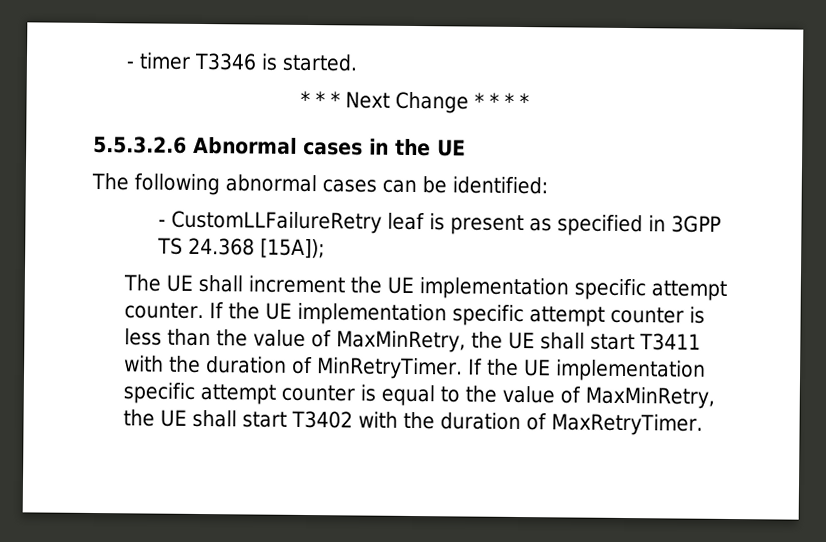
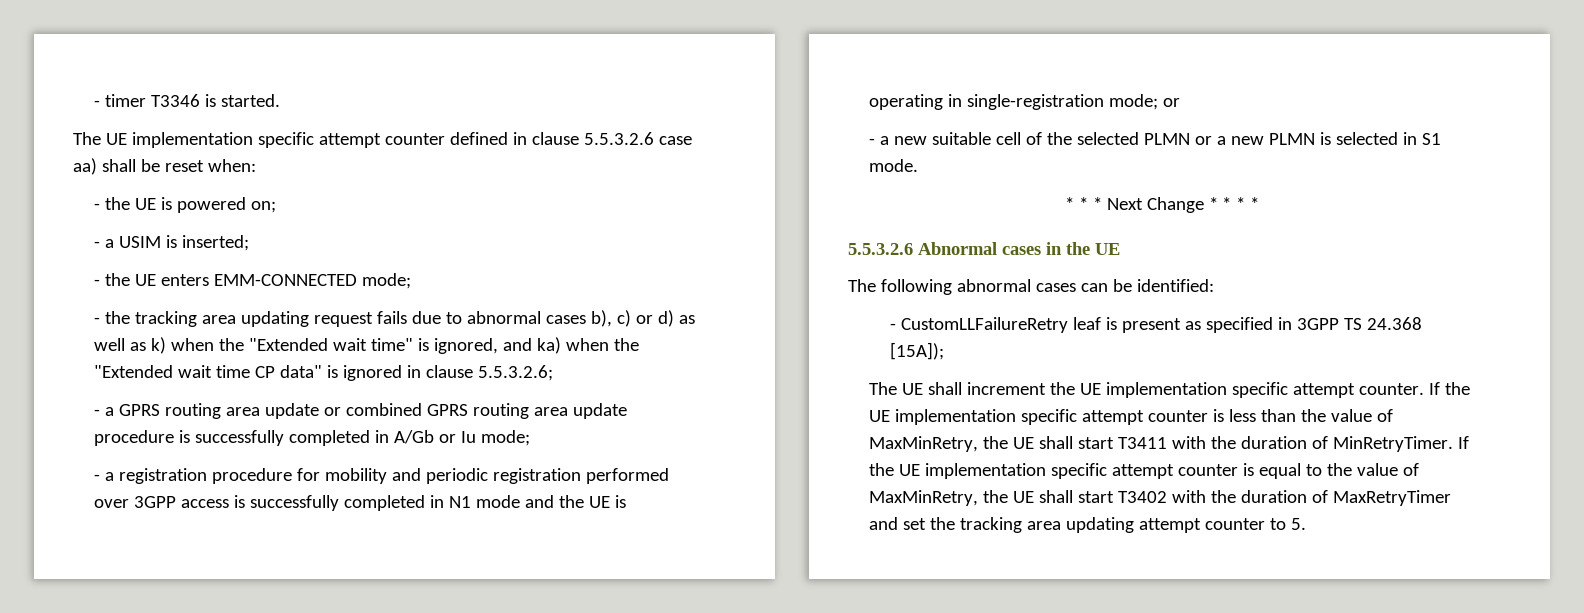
+ The UE implementation specific attempt counter defined in clause 5.5.3.2.6 case aa) shall be reset when:
+ - the UE is powered on;
+ - a USIM is inserted;
+ - the UE enters EMM-CONNECTED mode;
+ - the tracking area updating request fails due to abnormal cases b), c) or d) as well as k) when the "Extended wait time" is ignored, and ka) when the "Extended wait time CP data" is ignored in clause 5.5.3.2.6;
+ - a GPRS routing area update or combined GPRS routing area update procedure is successfully completed in A/Gb or Iu mode;
+ - a registration procedure for mobility and periodic registration performed over 3GPP access is successfully completed in N1 mode and the UE is operating in single-registration mode; or
+ - a new suitable cell of the selected PLMN or a new PLMN is selected in S1 mode.
- If the UE implementation specific attempt counter is equal to the value of MaxMinRetry, the UE shall start T3402 with the duration of MaxRetryTimer.
+ If the UE implementation specific attempt counter is equal to the value of MaxMinRetry, the UE shall start T3402 with the duration of MaxRetryTimer and set the tracking area updating attempt counter to 5.

